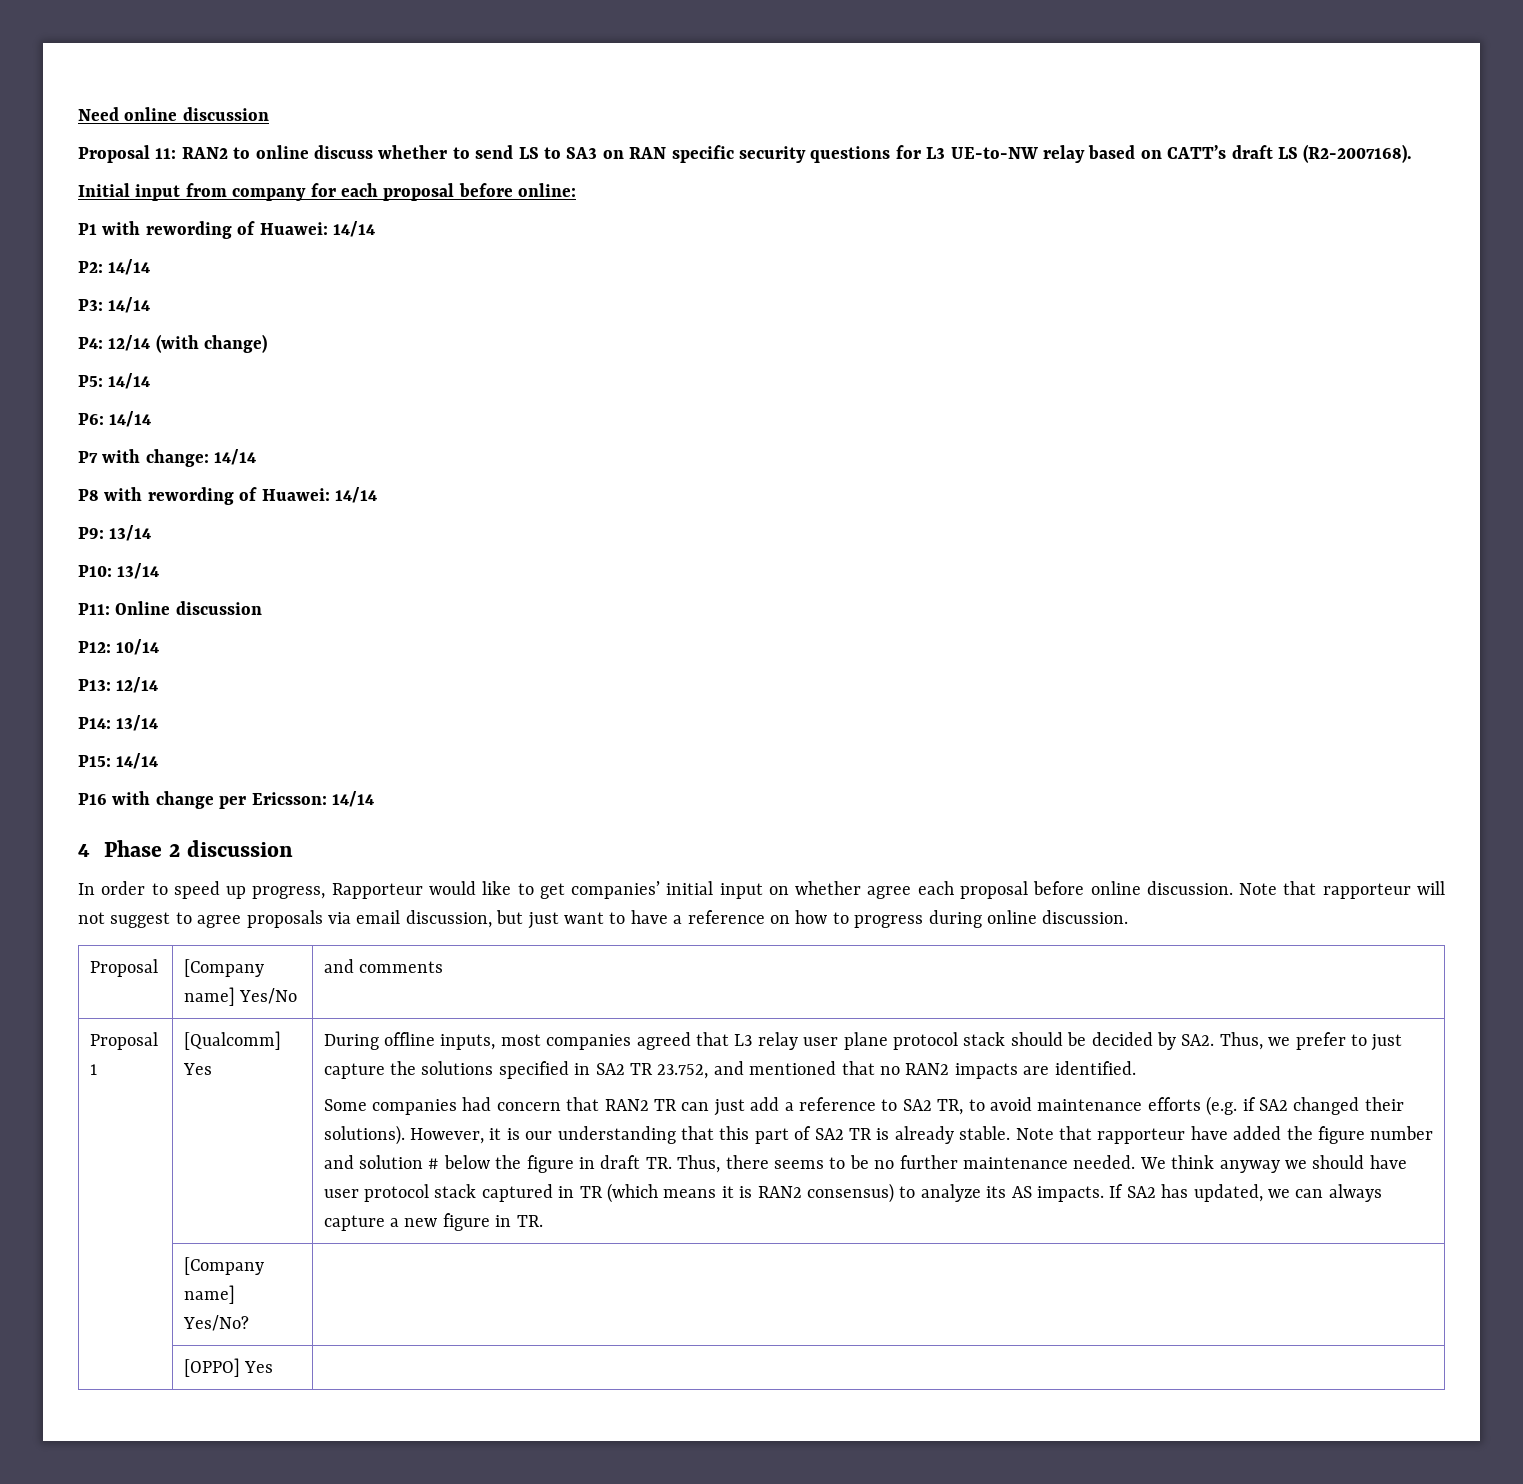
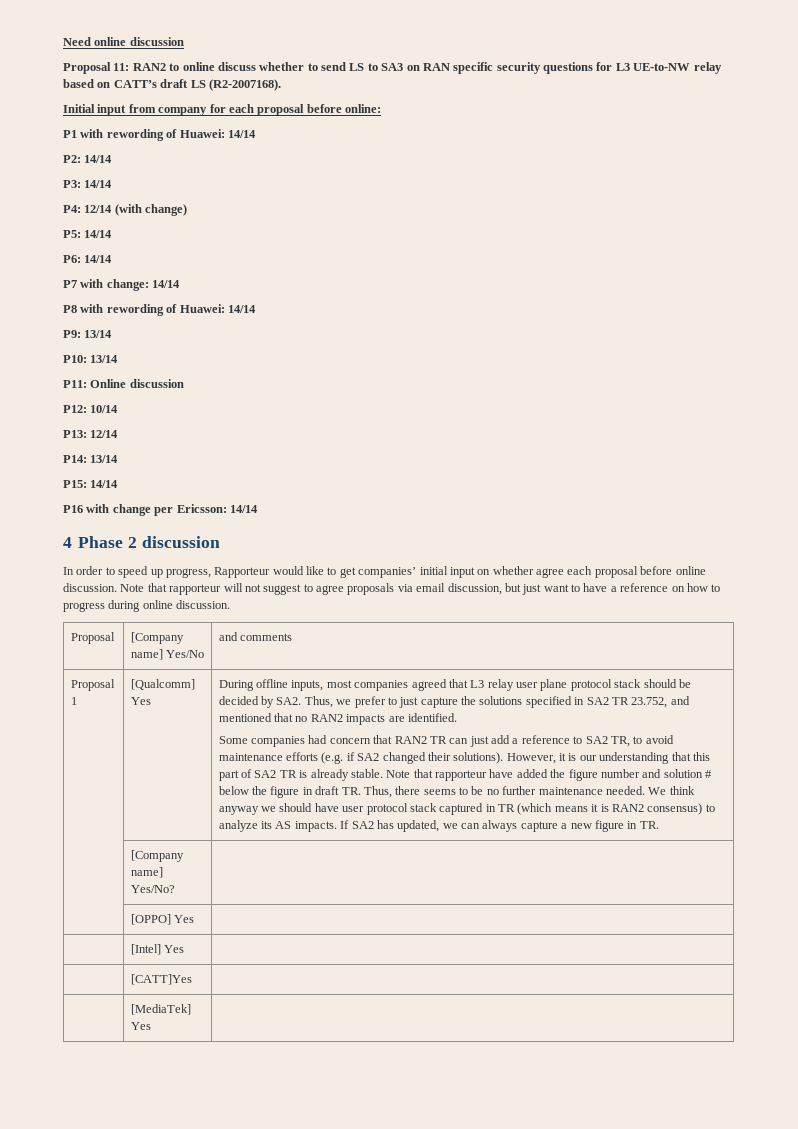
+ | [Intel] Yes |
+ | [CATT]Yes |
+ | [MediaTek] Yes |

